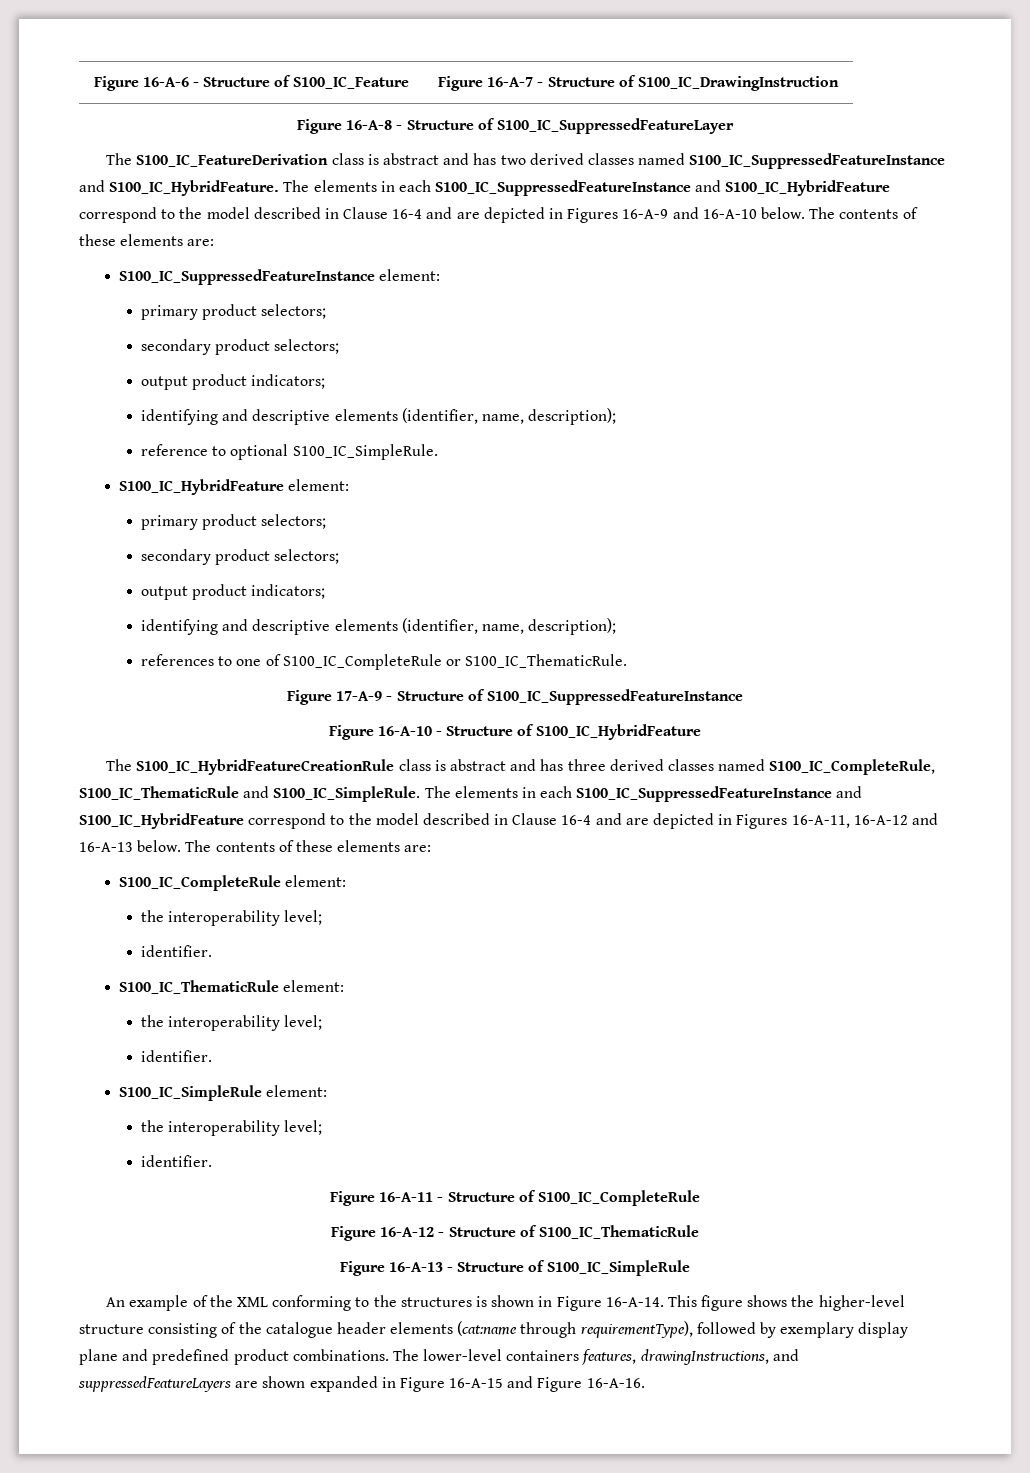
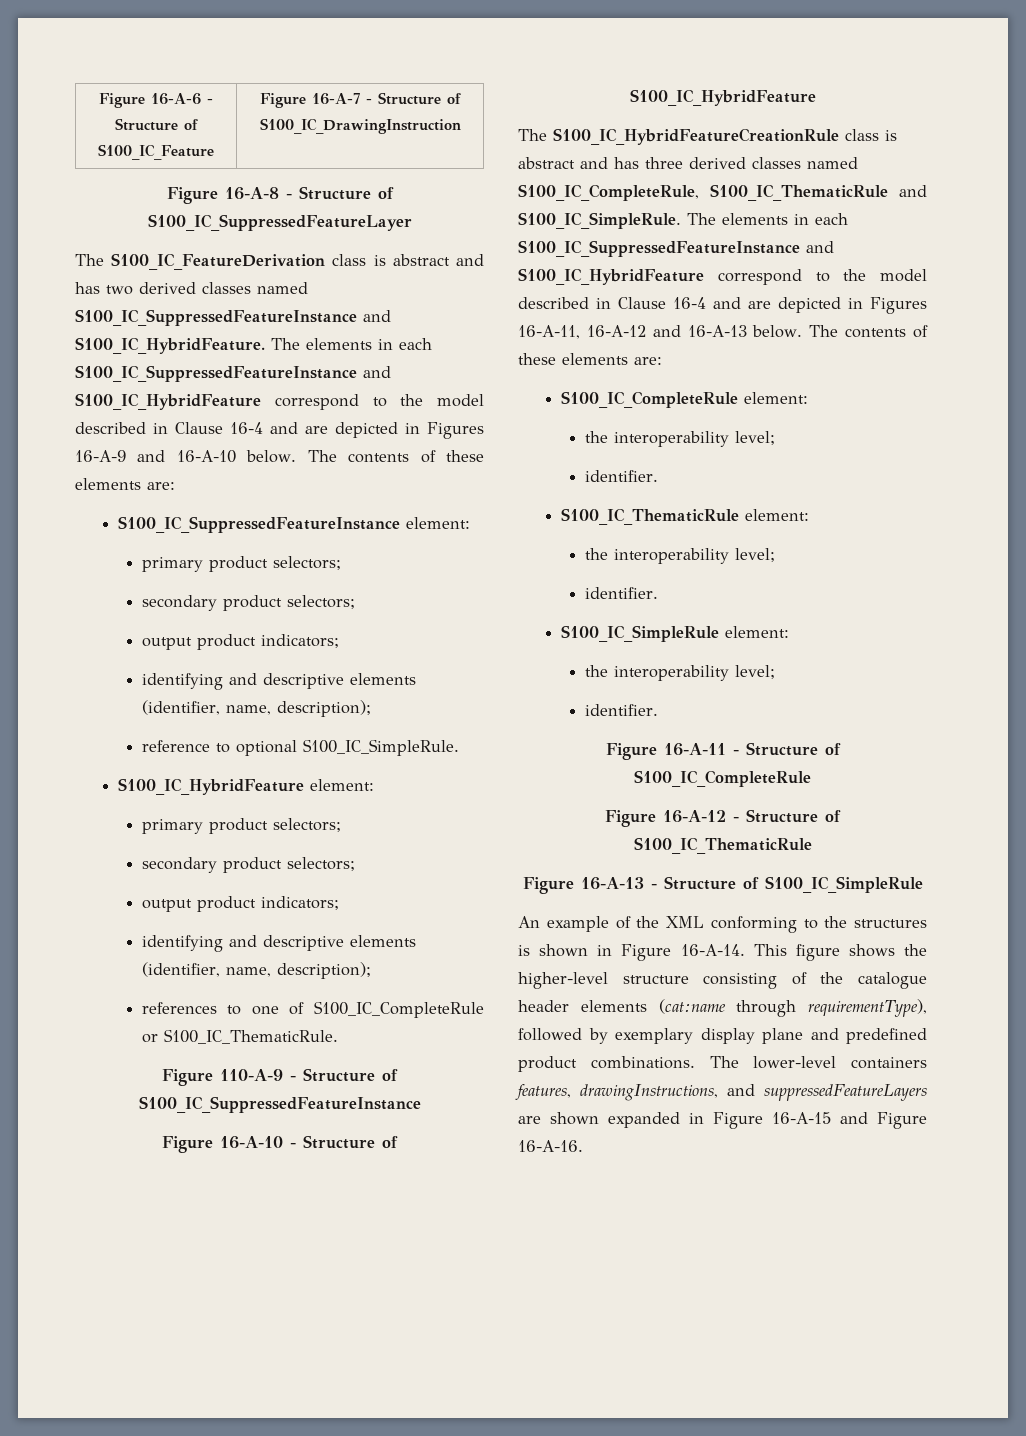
- Figure 17-A-9 - Structure of S100_IC_SuppressedFeatureInstance
+ Figure 110-A-9 - Structure of S100_IC_SuppressedFeatureInstance

